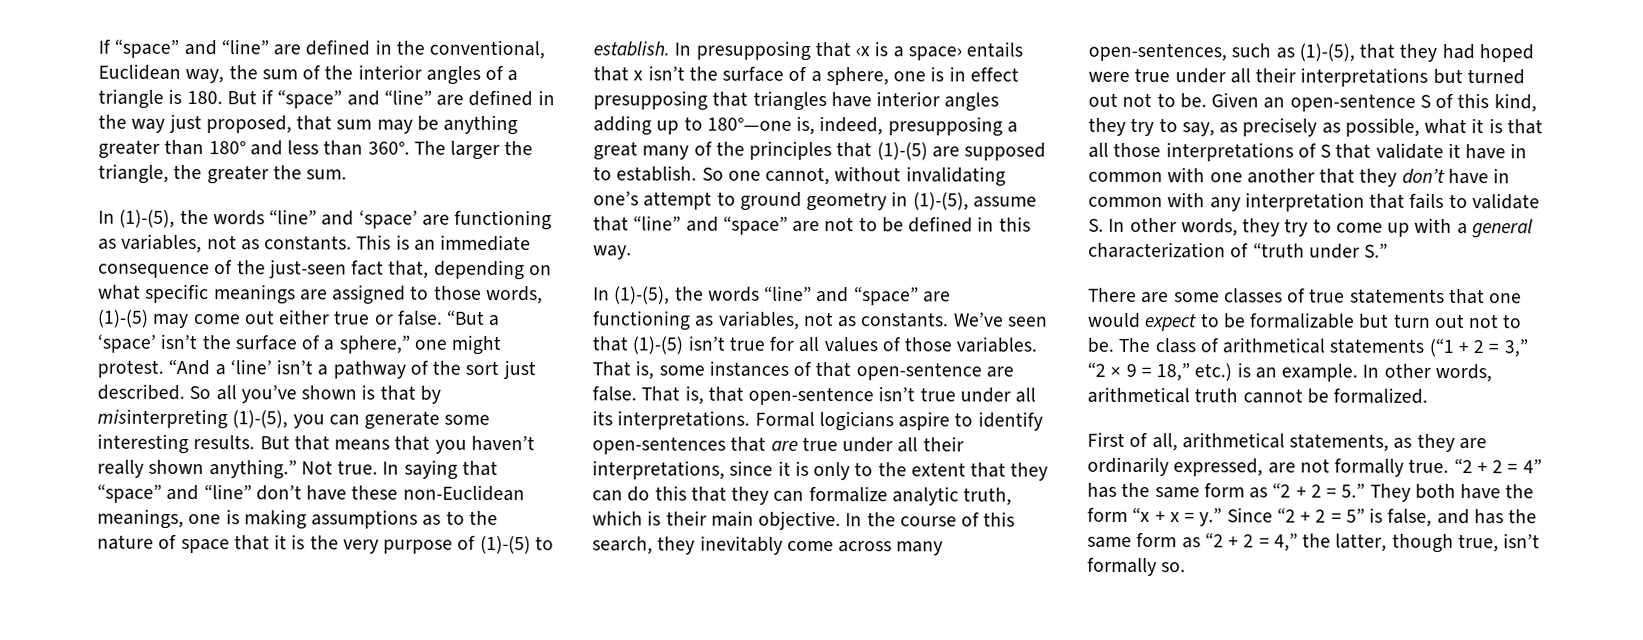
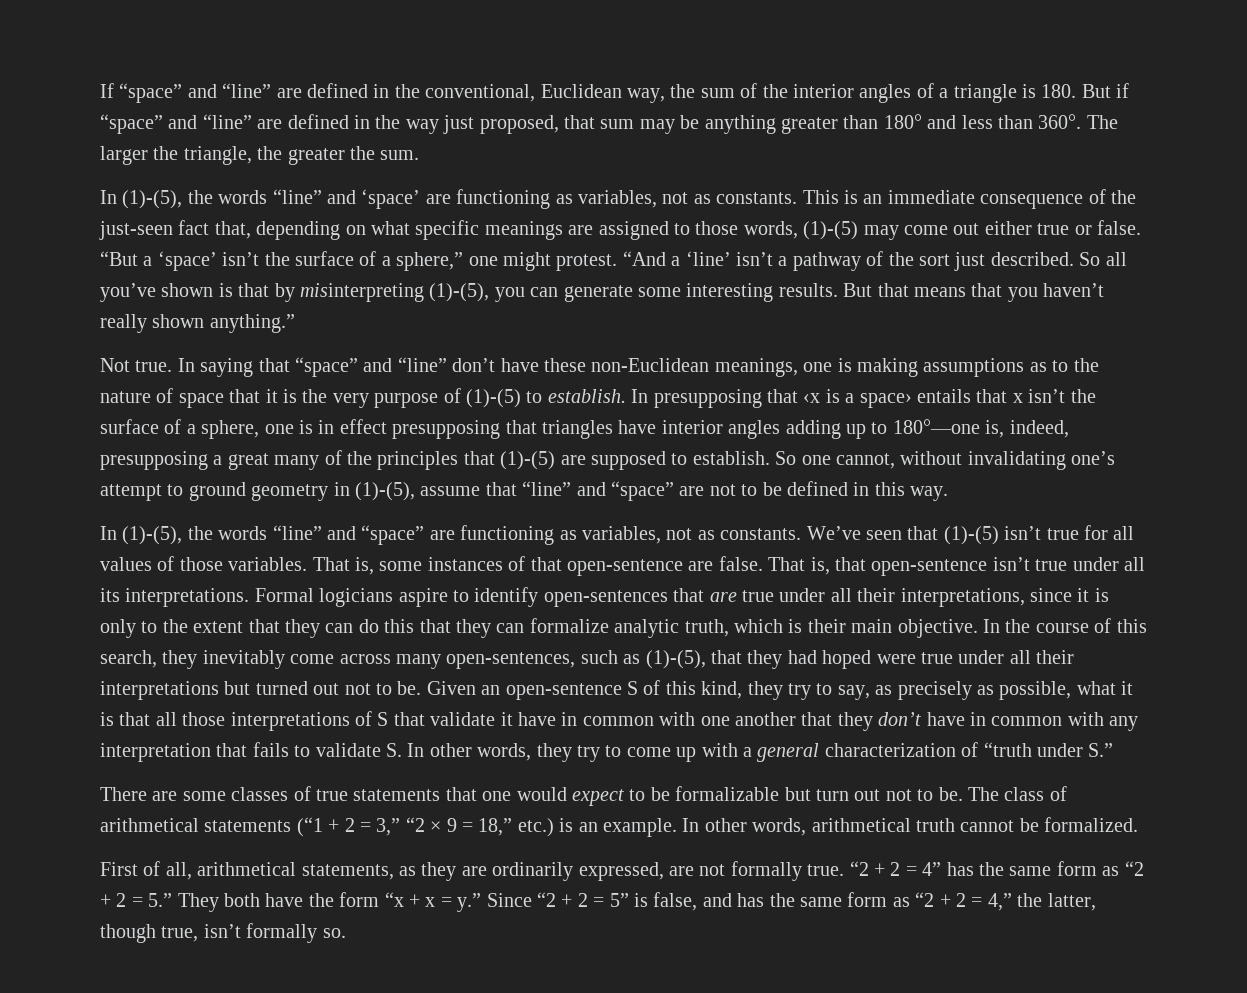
- But that means that you haven’t really shown anything.” Not true.
+ But that means that you haven’t really shown anything.”
+ Not true.

